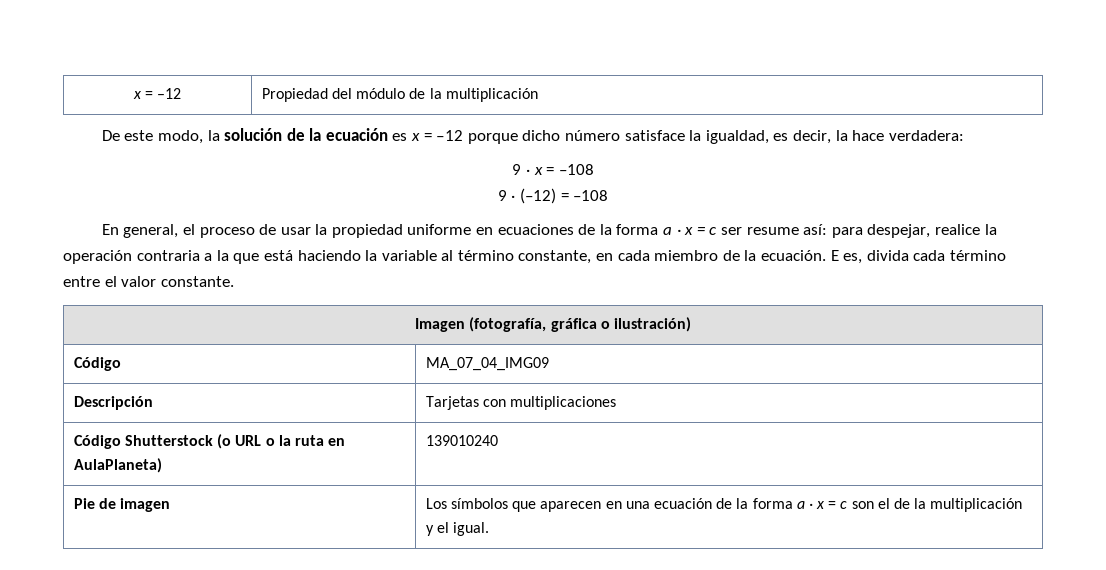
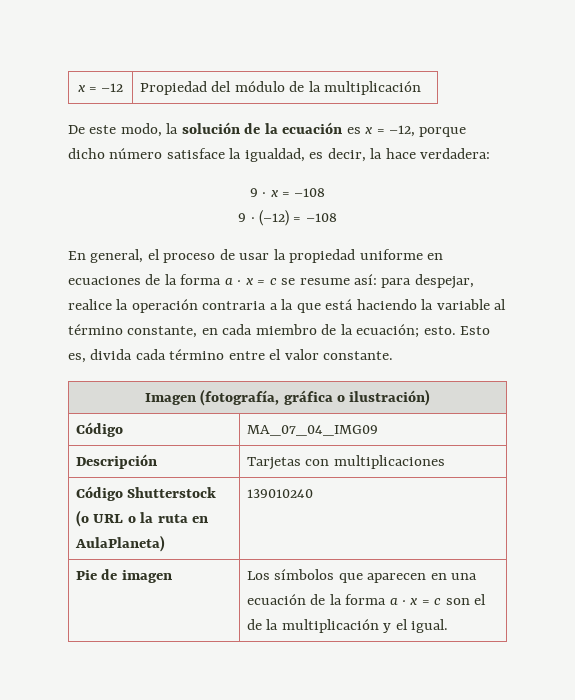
- De este modo, la solución de la ecuación es x = ‒12 porque dicho número satisface la igualdad, es decir, la hace verdadera:
+ De este modo, la solución de la ecuación es x = –12, porque dicho número satisface la igualdad, es decir, la hace verdadera:
- En general, el proceso de usar la propiedad uniforme en ecuaciones de la forma a · x = c ser resume así: para despejar, realice la operación contraria a la que está haciendo la variable al término constante, en cada miembro de la ecuación. E es, divida cada término entre el valor constante.
+ En general, el proceso de usar la propiedad uniforme en ecuaciones de la forma a · x = c se resume así: para despejar, realice la operación contraria a la que está haciendo la variable al término constante, en cada miembro de la ecuación; esto. Esto es, divida cada término entre el valor constante.

